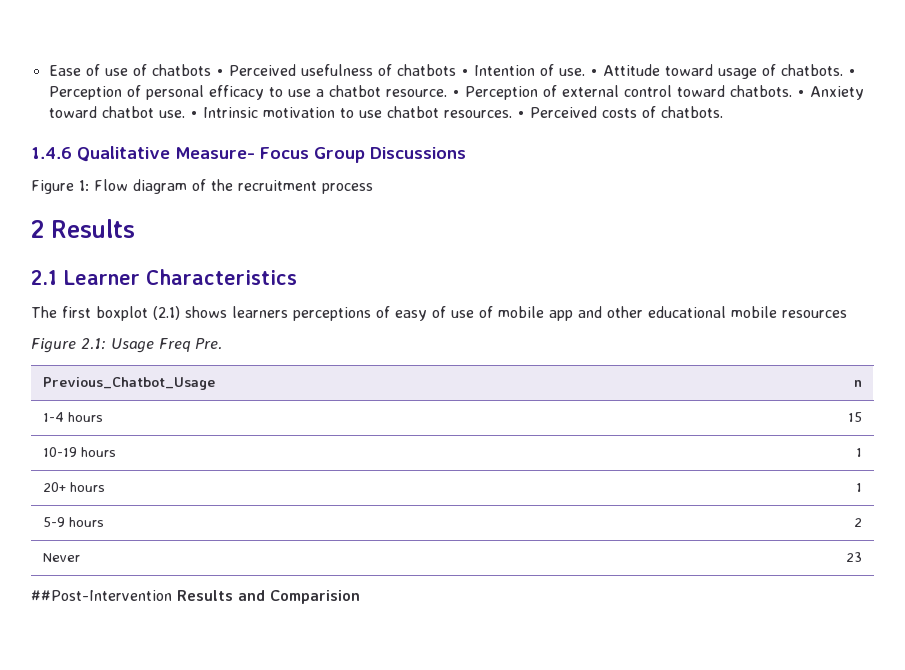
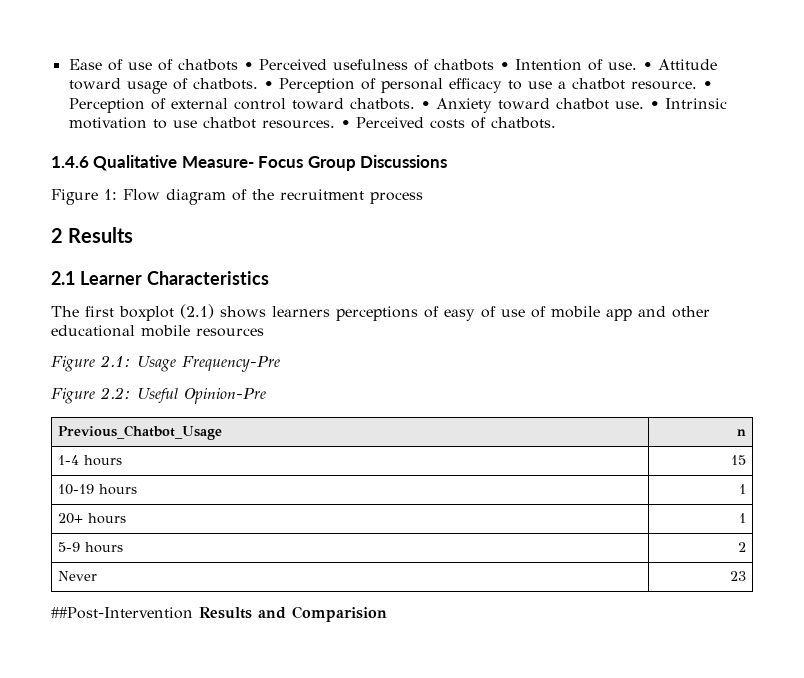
- Figure 2.1: Usage Freq Pre.
+ Figure 2.1: Usage Frequency-Pre
+ Figure 2.2: Useful Opinion-Pre

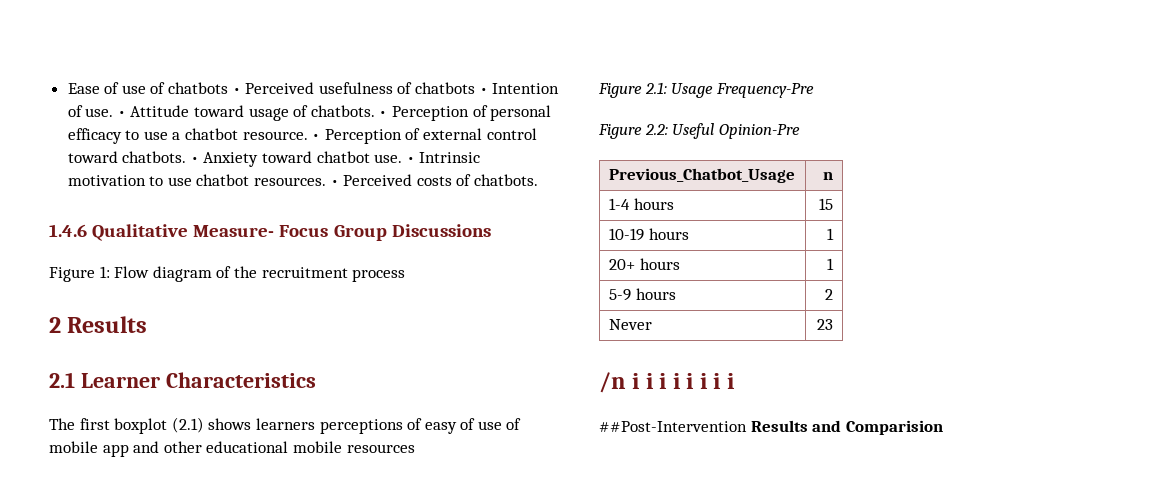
+ /n i i i i i i i i

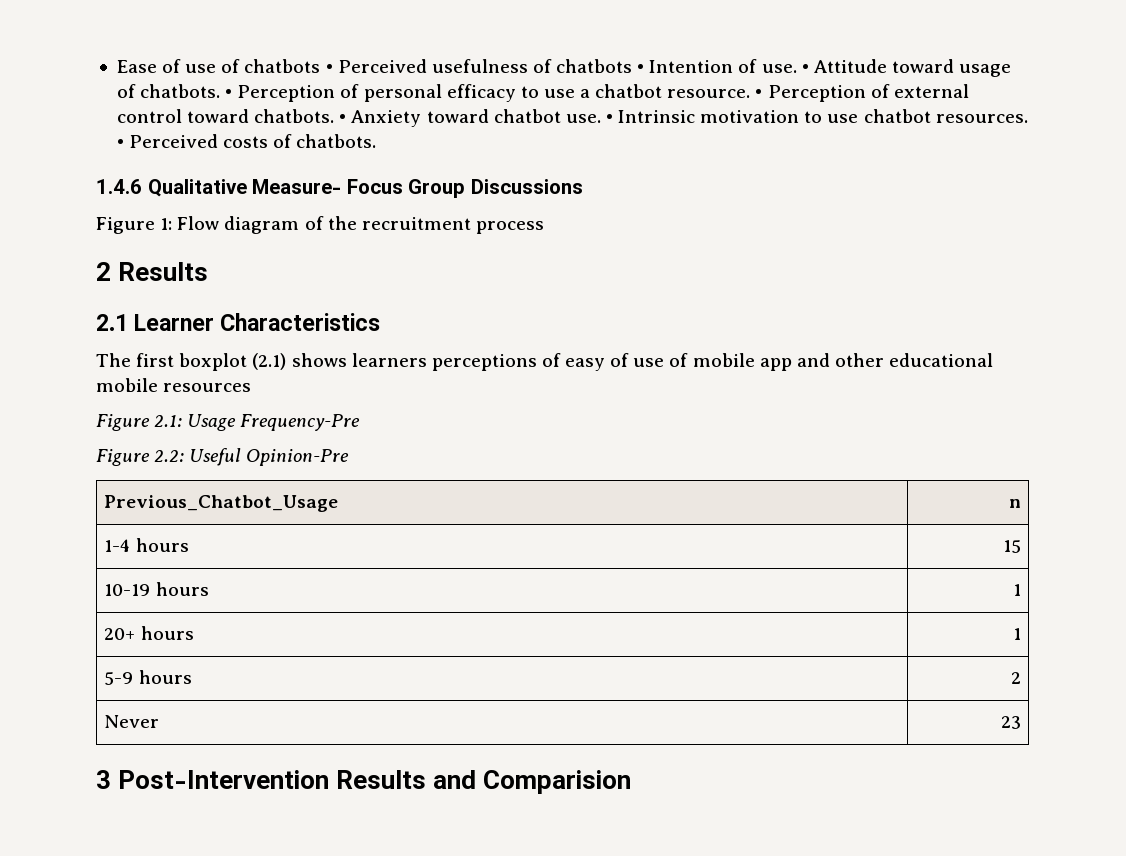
- /n i i i i i i i i
- ##Post-Intervention Results and Comparision
+ 3 Post-Intervention Results and Comparision

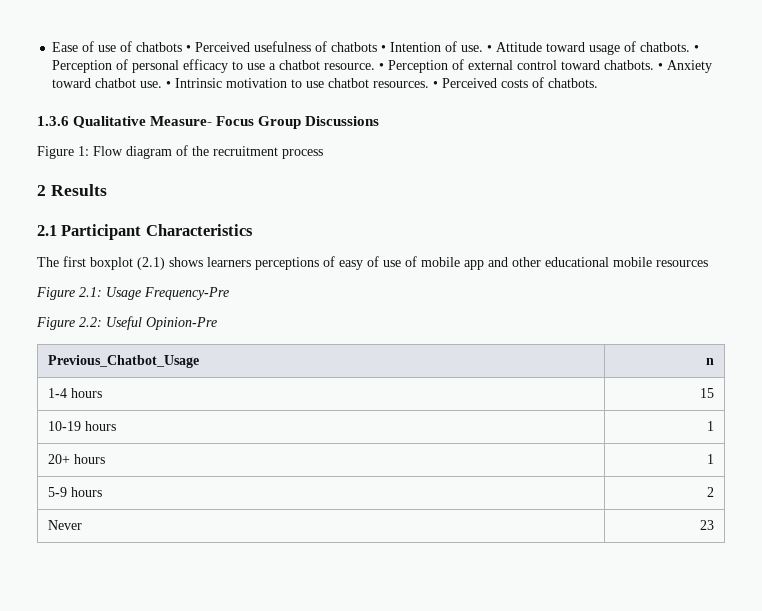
- 1.4.6 Qualitative Measure- Focus Group Discussions
+ 1.3.6 Qualitative Measure- Focus Group Discussions
- 2.1 Learner Characteristics
+ 2.1 Participant Characteristics
- 3 Post-Intervention Results and Comparision

